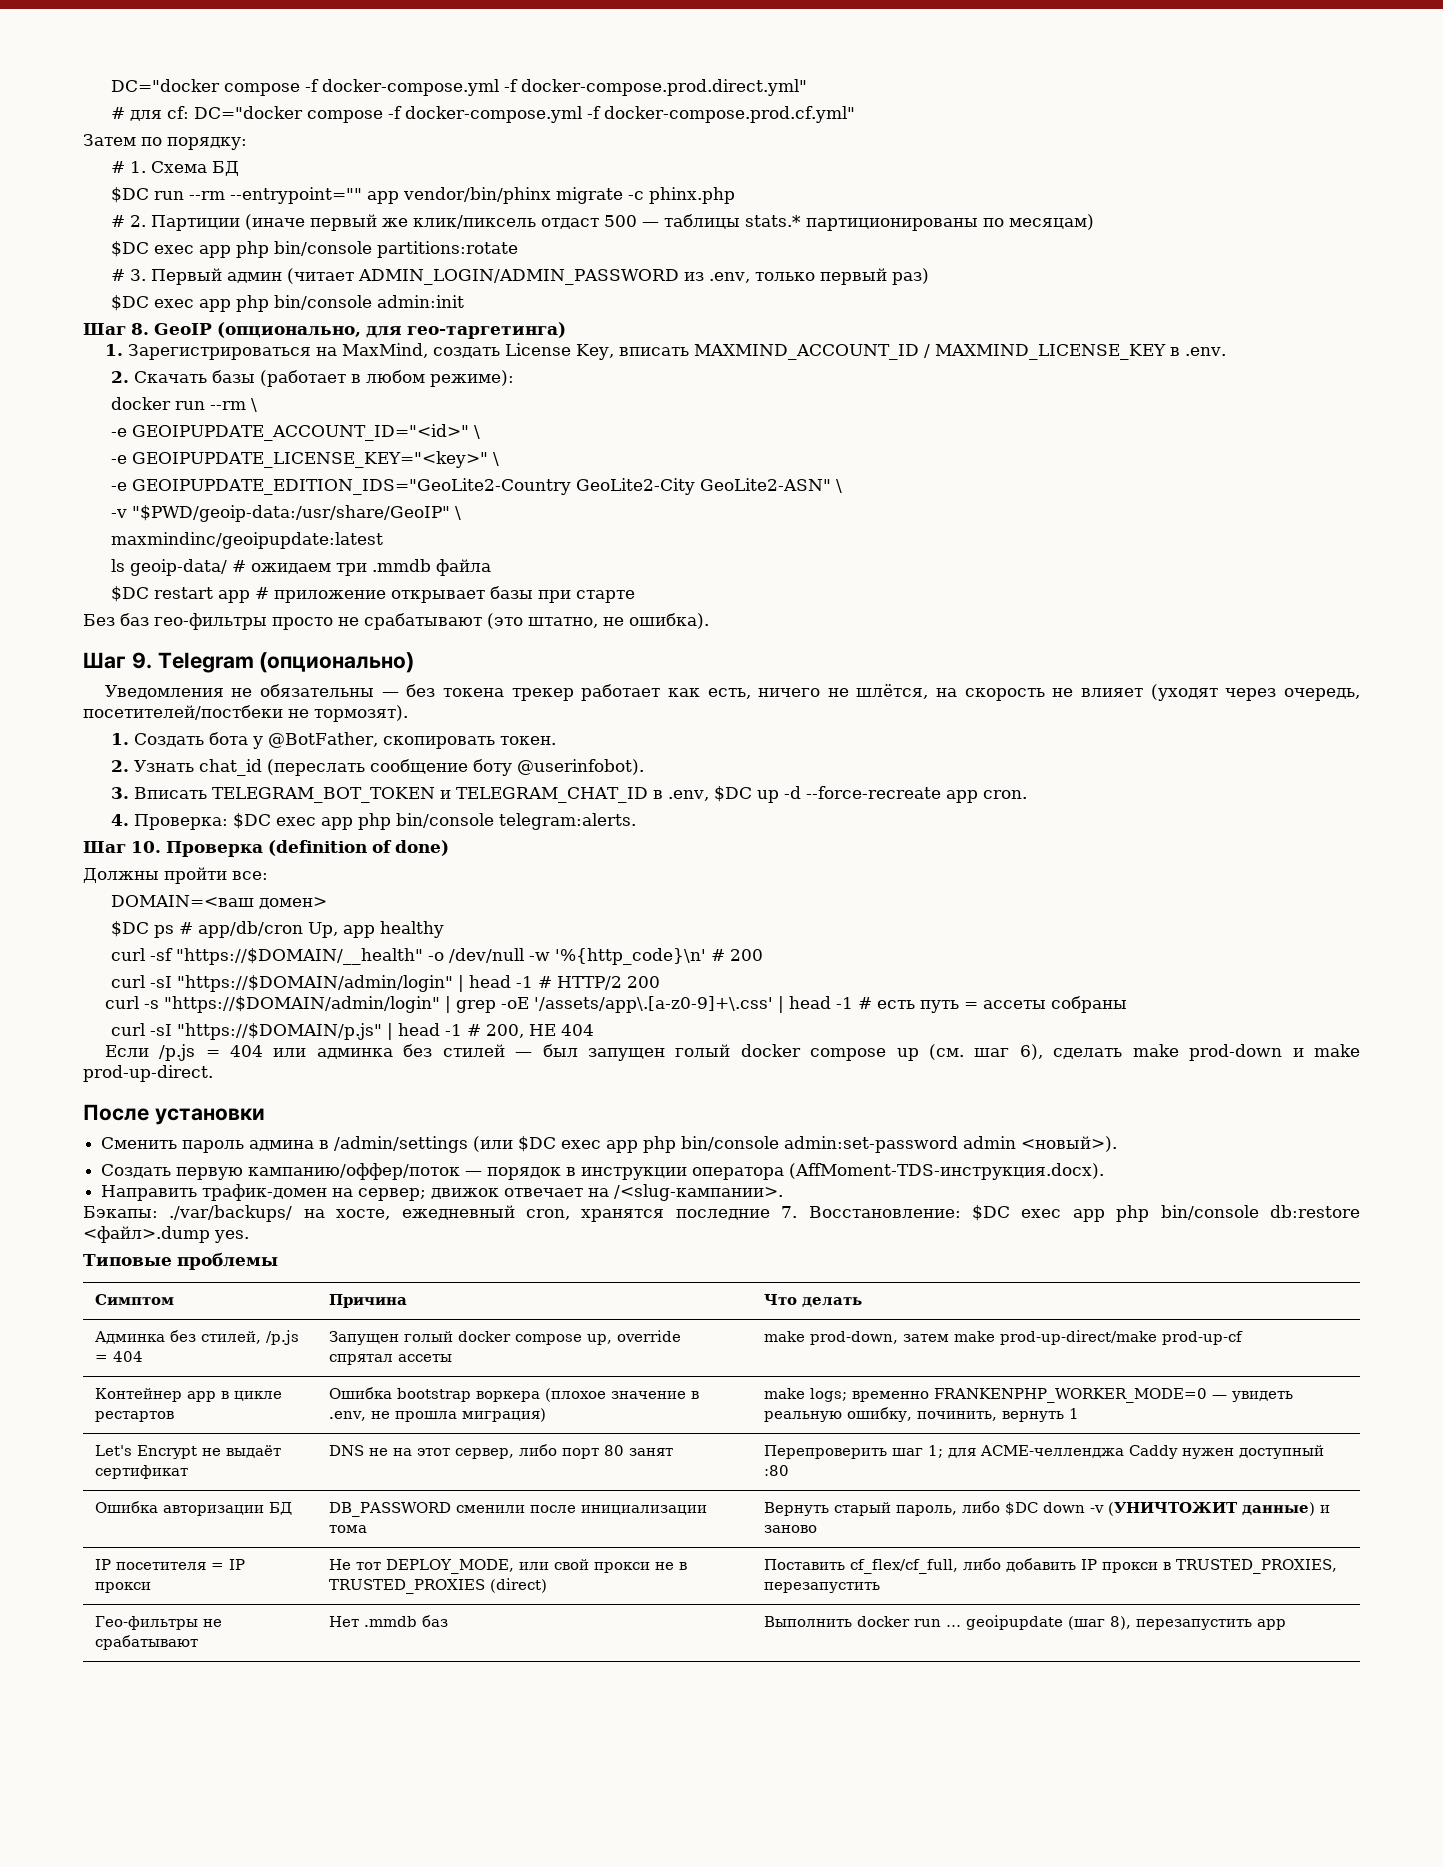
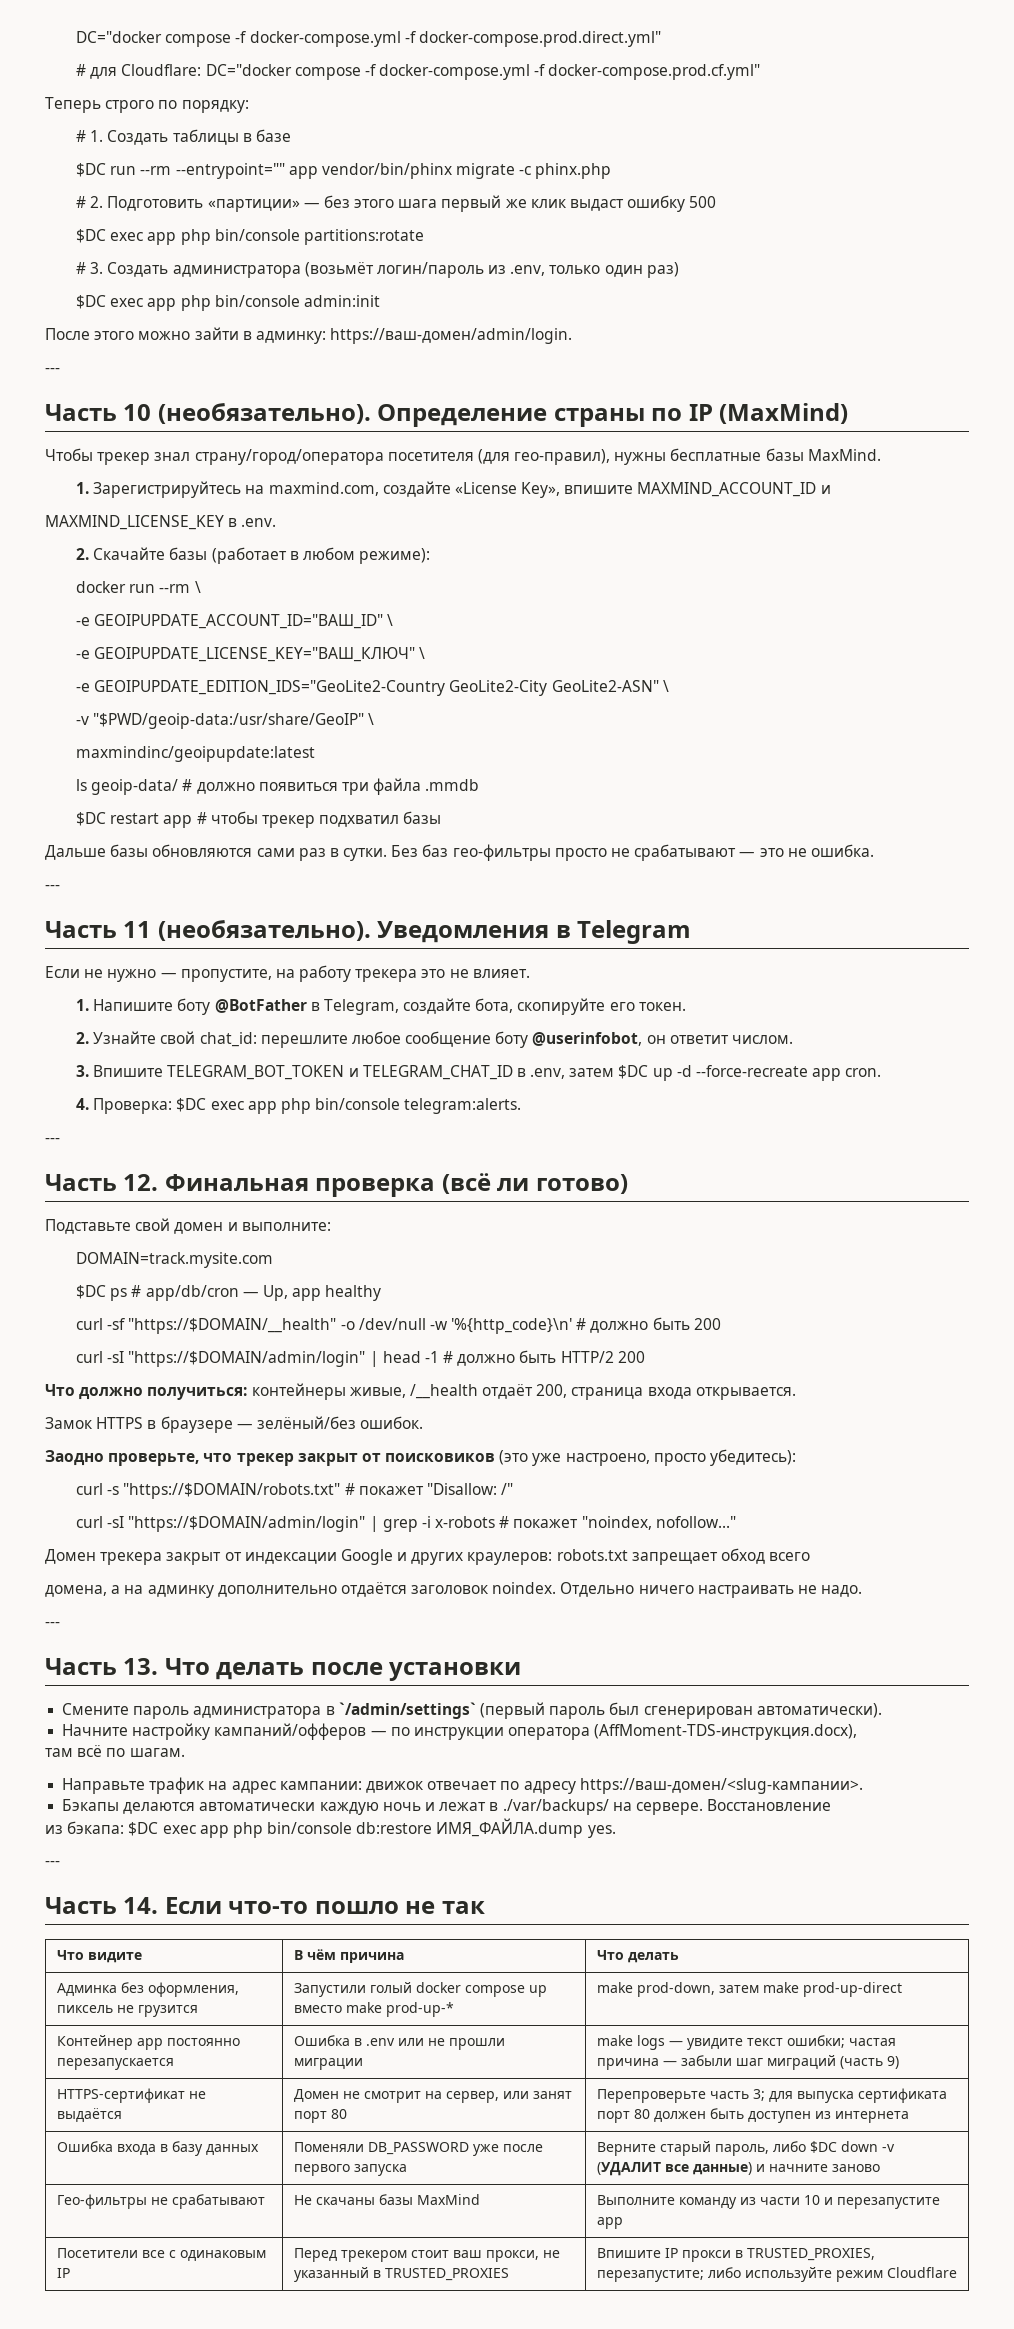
- # для cf: DC="docker compose -f docker-compose.yml -f docker-compose.prod.cf.yml"
+ # для Cloudflare: DC="docker compose -f docker-compose.yml -f docker-compose.prod.cf.yml"
- Затем по порядку:
+ Теперь строго по порядку:
- # 1. Схема БД
+ # 1. Создать таблицы в базе
- # 2. Партиции (иначе первый же клик/пиксель отдаст 500 — таблицы stats.* партиционированы по месяцам)
+ # 2. Подготовить «партиции» — без этого шага первый же клик выдаст ошибку 500
- # 3. Первый админ (читает ADMIN_LOGIN/ADMIN_PASSWORD из .env, только первый раз)
+ # 3. Создать администратора (возьмёт логин/пароль из .env, только один раз)
- Шаг 8. GeoIP (опционально, для гео-таргетинга)
- 1. Зарегистрироваться на MaxMind, создать License Key, вписать MAXMIND_ACCOUNT_ID / MAXMIND_LICENSE_KEY в .env.
+ После этого можно зайти в админку: https://ваш-домен/admin/login.
+ ---
+ Часть 10 (необязательно). Определение страны по IP (MaxMind)
+ Чтобы трекер знал страну/город/оператора посетителя (для гео-правил), нужны бесплатные базы MaxMind.
+ 1. Зарегистрируйтесь на maxmind.com, создайте «License Key», впишите MAXMIND_ACCOUNT_ID и
+ MAXMIND_LICENSE_KEY в .env.
- 2. Скачать базы (работает в любом режиме):
+ 2. Скачайте базы (работает в любом режиме):
- -e GEOIPUPDATE_ACCOUNT_ID="<id>" \
- -e GEOIPUPDATE_LICENSE_KEY="<key>" \
+ -e GEOIPUPDATE_ACCOUNT_ID="ВАШ_ID" \
+ -e GEOIPUPDATE_LICENSE_KEY="ВАШ_КЛЮЧ" \
- ls geoip-data/ # ожидаем три .mmdb файла
+ ls geoip-data/ # должно появиться три файла .mmdb
- $DC restart app # приложение открывает базы при старте
- Без баз гео-фильтры просто не срабатывают (это штатно, не ошибка).
- Шаг 9. Telegram (опционально)
- Уведомления не обязательны — без токена трекер работает как есть, ничего не шлётся, на скорость не влияет (уходят через очередь, посетителей/постбеки не тормозят).
- 1. Создать бота у @BotFather, скопировать токен.
- 2. Узнать chat_id (переслать сообщение боту @userinfobot).
- 3. Вписать TELEGRAM_BOT_TOKEN и TELEGRAM_CHAT_ID в .env, $DC up -d --force-recreate app cron.
+ $DC restart app # чтобы трекер подхватил базы
+ Дальше базы обновляются сами раз в сутки. Без баз гео-фильтры просто не срабатывают — это не ошибка.
+ ---
+ Часть 11 (необязательно). Уведомления в Telegram
+ Если не нужно — пропустите, на работу трекера это не влияет.
+ 1. Напишите боту @BotFather в Telegram, создайте бота, скопируйте его токен.
+ 2. Узнайте свой chat_id: перешлите любое сообщение боту @userinfobot, он ответит числом.
+ 3. Впишите TELEGRAM_BOT_TOKEN и TELEGRAM_CHAT_ID в .env, затем $DC up -d --force-recreate app cron.
  4. Проверка: $DC exec app php bin/console telegram:alerts.
- Шаг 10. Проверка (definition of done)
- Должны пройти все:
- DOMAIN=<ваш домен>
+ ---
+ Часть 12. Финальная проверка (всё ли готово)
+ Подставьте свой домен и выполните:
+ DOMAIN=track.mysite.com
- $DC ps # app/db/cron Up, app healthy
+ $DC ps # app/db/cron — Up, app healthy
- curl -sf "https://$DOMAIN/__health" -o /dev/null -w '%{http_code}\n' # 200
+ curl -sf "https://$DOMAIN/__health" -o /dev/null -w '%{http_code}\n' # должно быть 200
- curl -sI "https://$DOMAIN/admin/login" | head -1 # HTTP/2 200
+ curl -sI "https://$DOMAIN/admin/login" | head -1 # должно быть HTTP/2 200
- curl -s "https://$DOMAIN/admin/login" | grep -oE '/assets/app\.[a-z0-9]+\.css' | head -1 # есть путь = ассеты собраны
- curl -sI "https://$DOMAIN/p.js" | head -1 # 200, НЕ 404
- Если /p.js = 404 или админка без стилей — был запущен голый docker compose up (см. шаг 6), сделать make prod-down и make prod-up-direct.
- После установки
- Сменить пароль админа в /admin/settings (или $DC exec app php bin/console admin:set-password admin <новый>).
- Создать первую кампанию/оффер/поток — порядок в инструкции оператора (AffMoment-TDS-инструкция.docx).
- Направить трафик-домен на сервер; движок отвечает на /<slug-кампании>.
- Бэкапы: ./var/backups/ на хосте, ежедневный cron, хранятся последние 7. Восстановление: $DC exec app php bin/console db:restore <файл>.dump yes.
- Типовые проблемы
- Симптом | Причина | Что делать
- Админка без стилей, /p.js = 404 | Запущен голый docker compose up, override спрятал ассеты | make prod-down, затем make prod-up-direct/make prod-up-cf
+ Что должно получиться: контейнеры живые, /__health отдаёт 200, страница входа открывается.
+ Замок HTTPS в браузере — зелёный/без ошибок.
+ Заодно проверьте, что трекер закрыт от поисковиков (это уже настроено, просто убедитесь):
+ curl -s "https://$DOMAIN/robots.txt" # покажет "Disallow: /"
+ curl -sI "https://$DOMAIN/admin/login" | grep -i x-robots # покажет "noindex, nofollow..."
+ Домен трекера закрыт от индексации Google и других краулеров: robots.txt запрещает обход всего
+ домена, а на админку дополнительно отдаётся заголовок noindex. Отдельно ничего настраивать не надо.
+ ---
+ Часть 13. Что делать после установки
+ Смените пароль администратора в `/admin/settings` (первый пароль был сгенерирован автоматически).
+ Начните настройку кампаний/офферов — по инструкции оператора (AffMoment-TDS-инструкция.docx),
+ там всё по шагам.
+ Направьте трафик на адрес кампании: движок отвечает по адресу https://ваш-домен/<slug-кампании>.
+ Бэкапы делаются автоматически каждую ночь и лежат в ./var/backups/ на сервере. Восстановление
+ из бэкапа: $DC exec app php bin/console db:restore ИМЯ_ФАЙЛА.dump yes.
+ ---
+ Часть 14. Если что-то пошло не так
+ Что видите | В чём причина | Что делать
+ Админка без оформления, пиксель не грузится | Запустили голый docker compose up вместо make prod-up-* | make prod-down, затем make prod-up-direct
- Контейнер app в цикле рестартов | Ошибка bootstrap воркера (плохое значение в .env, не прошла миграция) | make logs; временно FRANKENPHP_WORKER_MODE=0 — увидеть реальную ошибку, починить, вернуть 1
- Let's Encrypt не выдаёт сертификат | DNS не на этот сервер, либо порт 80 занят | Перепроверить шаг 1; для ACME-челленджа Caddy нужен доступный :80
- Ошибка авторизации БД | DB_PASSWORD сменили после инициализации тома | Вернуть старый пароль, либо $DC down -v (УНИЧТОЖИТ данные) и заново
+ Контейнер app постоянно перезапускается | Ошибка в .env или не прошли миграции | make logs — увидите текст ошибки; частая причина — забыли шаг миграций (часть 9)
+ HTTPS-сертификат не выдаётся | Домен не смотрит на сервер, или занят порт 80 | Перепроверьте часть 3; для выпуска сертификата порт 80 должен быть доступен из интернета
+ Ошибка входа в базу данных | Поменяли DB_PASSWORD уже после первого запуска | Верните старый пароль, либо $DC down -v (УДАЛИТ все данные) и начните заново
- IP посетителя = IP прокси | Не тот DEPLOY_MODE, или свой прокси не в TRUSTED_PROXIES (direct) | Поставить cf_flex/cf_full, либо добавить IP прокси в TRUSTED_PROXIES, перезапустить
- Гео-фильтры не срабатывают | Нет .mmdb баз | Выполнить docker run … geoipupdate (шаг 8), перезапустить app
+ Гео-фильтры не срабатывают | Не скачаны базы MaxMind | Выполните команду из части 10 и перезапустите app
+ Посетители все с одинаковым IP | Перед трекером стоит ваш прокси, не указанный в TRUSTED_PROXIES | Впишите IP прокси в TRUSTED_PROXIES, перезапустите; либо используйте режим Cloudflare

